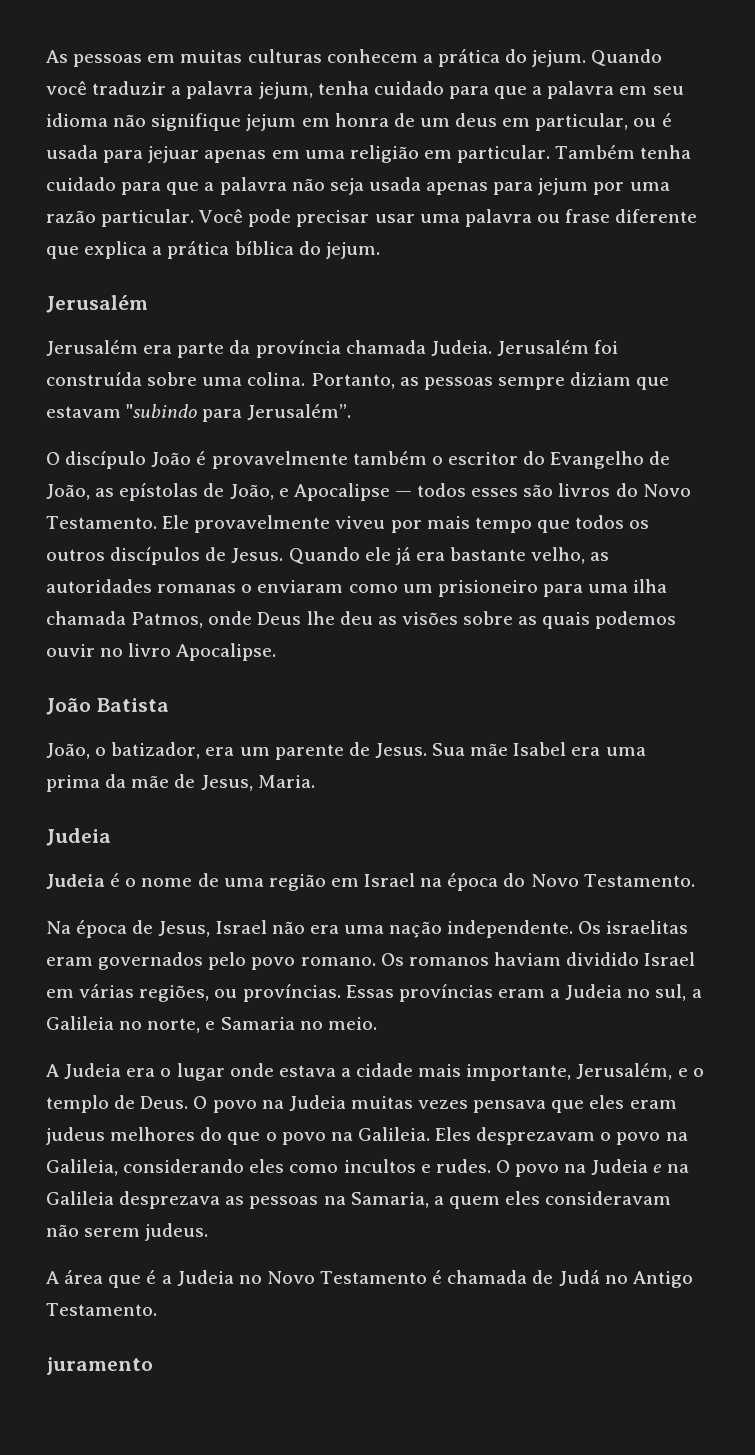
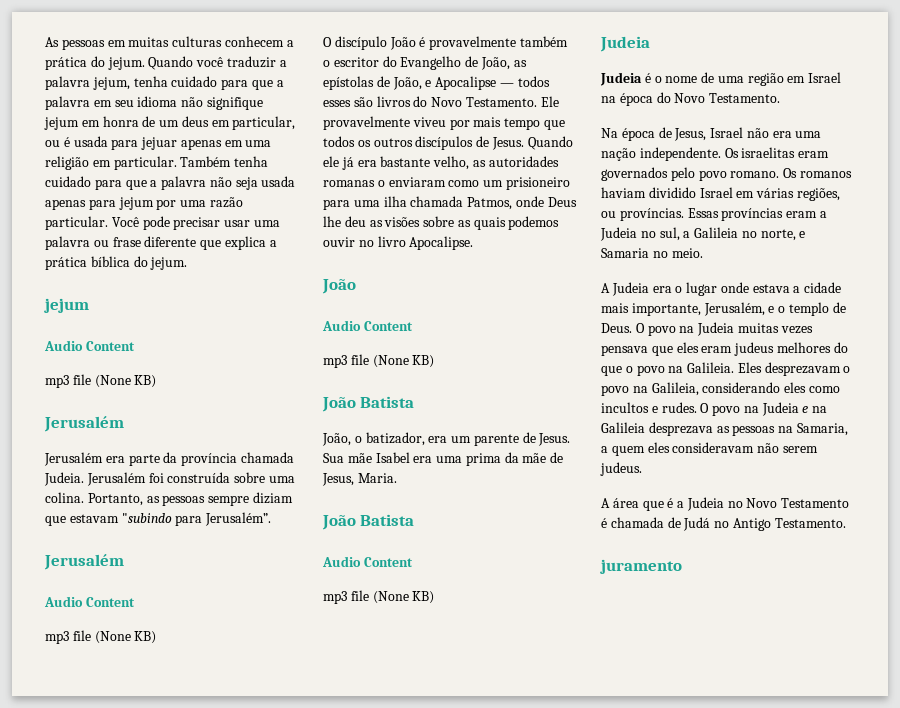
  Você pode precisar usar uma palavra ou frase diferente que explica a prática bíblica do jejum.
+ jejum
+ Audio Content
+ mp3 file (None KB)
  Portanto, as pessoas sempre diziam que estavam "subindo para Jerusalém”.
+ Jerusalém
+ Audio Content
+ mp3 file (None KB)
  Quando ele já era bastante velho, as autoridades romanas o enviaram como um prisioneiro para uma ilha chamada Patmos, onde Deus lhe deu as visões sobre as quais podemos ouvir no livro Apocalipse.
+ João
+ Audio Content
+ mp3 file (None KB)
  Sua mãe Isabel era uma prima da mãe de Jesus, Maria.
+ João Batista
+ Audio Content
+ mp3 file (None KB)

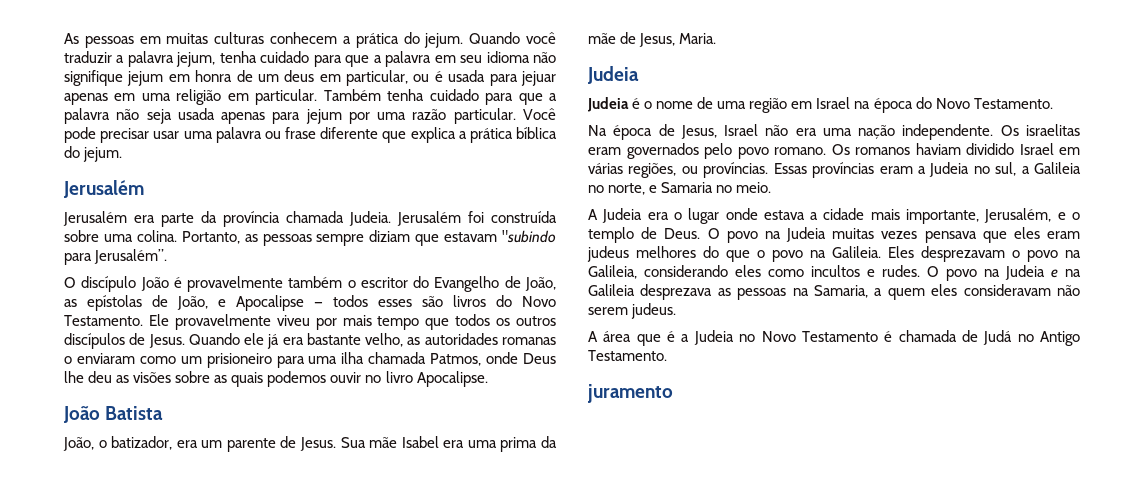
  Você pode precisar usar uma palavra ou frase diferente que explica a prática bíblica do jejum.
- jejum
- Audio Content
- mp3 file (None KB)
  Portanto, as pessoas sempre diziam que estavam "subindo para Jerusalém”.
- Jerusalém
- Audio Content
- mp3 file (None KB)
  Quando ele já era bastante velho, as autoridades romanas o enviaram como um prisioneiro para uma ilha chamada Patmos, onde Deus lhe deu as visões sobre as quais podemos ouvir no livro Apocalipse.
- João
- Audio Content
- mp3 file (None KB)
  Sua mãe Isabel era uma prima da mãe de Jesus, Maria.
- João Batista
- Audio Content
- mp3 file (None KB)

